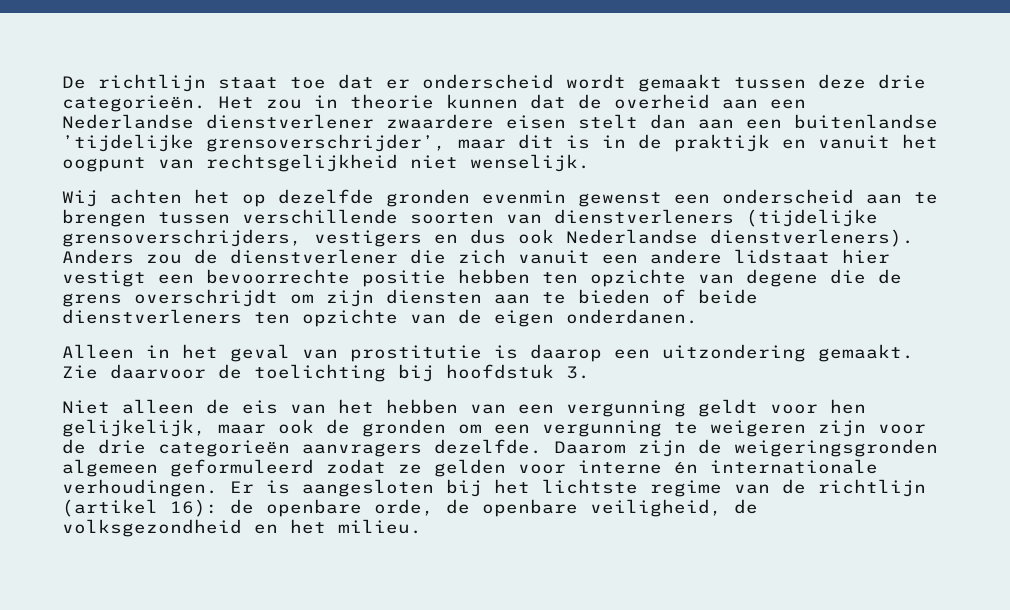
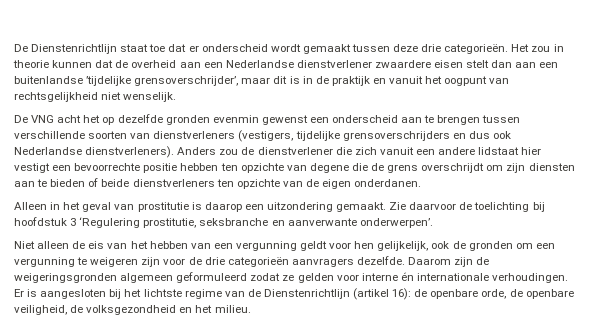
- De richtlijn staat toe dat er onderscheid wordt gemaakt tussen deze drie categorieën.
+ De Dienstenrichtlijn staat toe dat er onderscheid wordt gemaakt tussen deze drie categorieën.
- Wij achten het op dezelfde gronden evenmin gewenst een onderscheid aan te brengen tussen verschillende soorten van dienstverleners (tijdelijke grensoverschrijders, vestigers en dus ook Nederlandse dienstverleners).
+ De VNG acht het op dezelfde gronden evenmin gewenst een onderscheid aan te brengen tussen verschillende soorten van dienstverleners (vestigers, tijdelijke grensoverschrijders en dus ook Nederlandse dienstverleners).
- Zie daarvoor de toelichting bij hoofdstuk 3.
+ Zie daarvoor de toelichting bij hoofdstuk 3 ‘Regulering prostitutie, seksbranche en aanverwante onderwerpen’.
- Niet alleen de eis van het hebben van een vergunning geldt voor hen gelijkelijk, maar ook de gronden om een vergunning te weigeren zijn voor de drie categorieën aanvragers dezelfde.
+ Niet alleen de eis van het hebben van een vergunning geldt voor hen gelijkelijk, ook de gronden om een vergunning te weigeren zijn voor de drie categorieën aanvragers dezelfde.
- Er is aangesloten bij het lichtste regime van de richtlijn (artikel 16): de openbare orde, de openbare veiligheid, de volksgezondheid en het milieu.
+ Er is aangesloten bij het lichtste regime van de Dienstenrichtlijn (artikel 16): de openbare orde, de openbare veiligheid, de volksgezondheid en het milieu.

